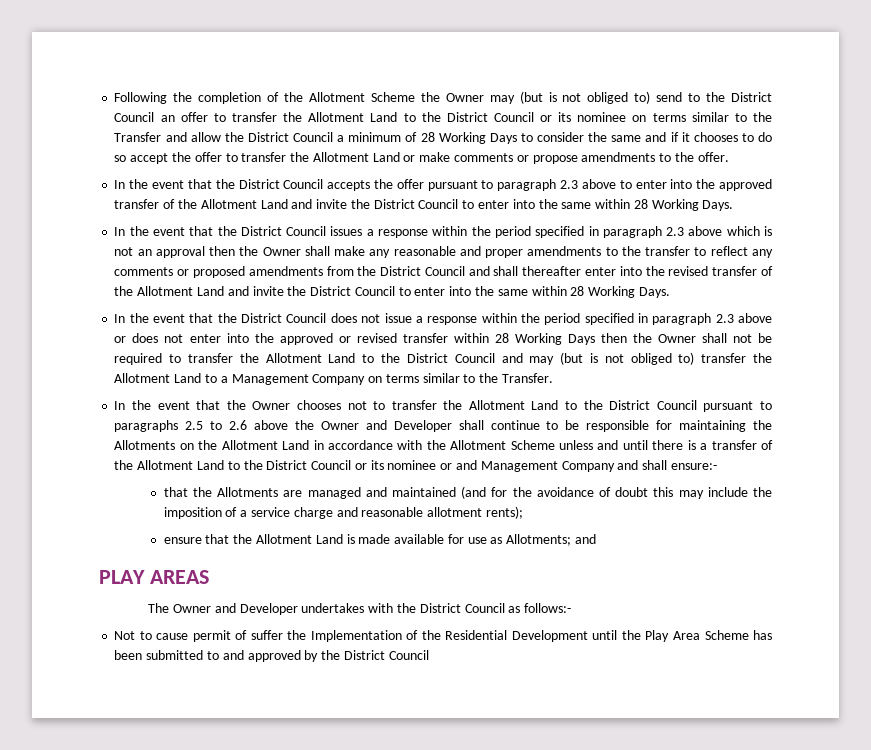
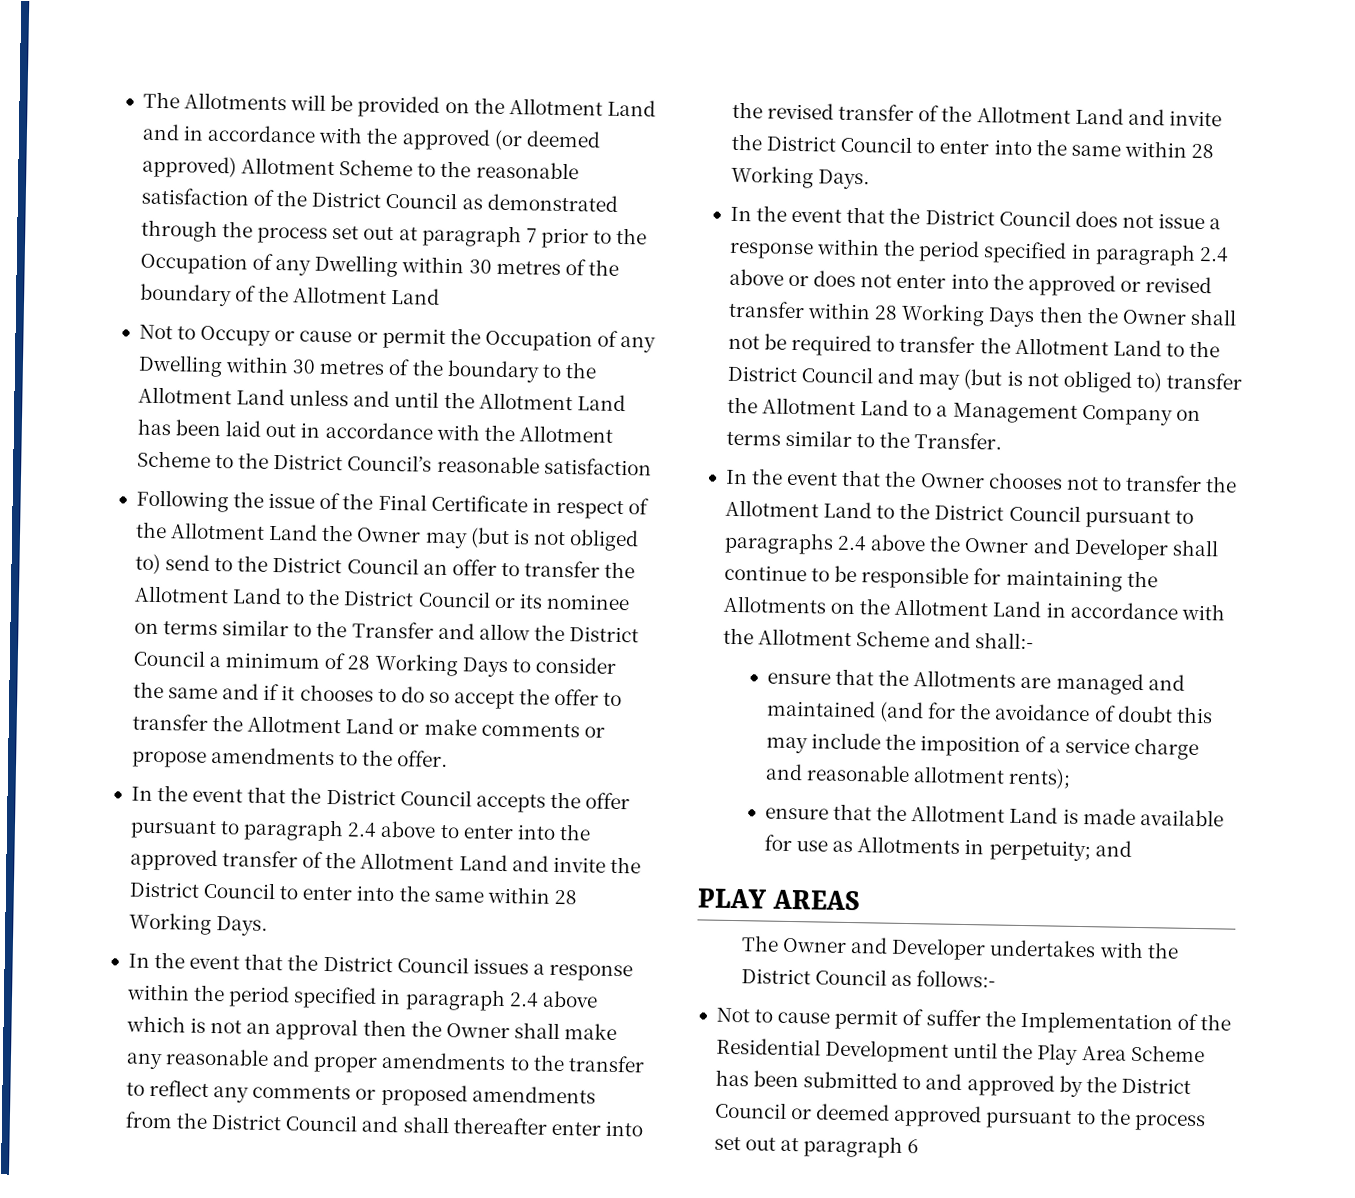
- Following the completion of the Allotment Scheme the Owner may (but is not obliged to) send to the District Council an offer to transfer the Allotment Land to the District Council or its nominee on terms similar to the Transfer and allow the District Council a minimum of 28 Working Days to consider the same and if it chooses to do so accept the offer to transfer the Allotment Land or make comments or propose amendments to the offer.
+ The Allotments will be provided on the Allotment Land and in accordance with the approved (or deemed approved) Allotment Scheme to the reasonable satisfaction of the District Council as demonstrated through the process set out at paragraph 7 prior to the Occupation of any Dwelling within 30 metres of the boundary of the Allotment Land
+ Not to Occupy or cause or permit the Occupation of any Dwelling within 30 metres of the boundary to the Allotment Land unless and until the Allotment Land has been laid out in accordance with the Allotment Scheme to the District Council’s reasonable satisfaction
+ Following the issue of the Final Certificate in respect of the Allotment Land the Owner may (but is not obliged to) send to the District Council an offer to transfer the Allotment Land to the District Council or its nominee on terms similar to the Transfer and allow the District Council a minimum of 28 Working Days to consider the same and if it chooses to do so accept the offer to transfer the Allotment Land or make comments or propose amendments to the offer.
- In the event that the District Council accepts the offer pursuant to paragraph 2.3 above to enter into the approved transfer of the Allotment Land and invite the District Council to enter into the same within 28 Working Days.
+ In the event that the District Council accepts the offer pursuant to paragraph 2.4 above to enter into the approved transfer of the Allotment Land and invite the District Council to enter into the same within 28 Working Days.
- In the event that the District Council issues a response within the period specified in paragraph 2.3 above which is not an approval then the Owner shall make any reasonable and proper amendments to the transfer to reflect any comments or proposed amendments from the District Council and shall thereafter enter into the revised transfer of the Allotment Land and invite the District Council to enter into the same within 28 Working Days.
+ In the event that the District Council issues a response within the period specified in paragraph 2.4 above which is not an approval then the Owner shall make any reasonable and proper amendments to the transfer to reflect any comments or proposed amendments from the District Council and shall thereafter enter into the revised transfer of the Allotment Land and invite the District Council to enter into the same within 28 Working Days.
- In the event that the District Council does not issue a response within the period specified in paragraph 2.3 above or does not enter into the approved or revised transfer within 28 Working Days then the Owner shall not be required to transfer the Allotment Land to the District Council and may (but is not obliged to) transfer the Allotment Land to a Management Company on terms similar to the Transfer.
+ In the event that the District Council does not issue a response within the period specified in paragraph 2.4 above or does not enter into the approved or revised transfer within 28 Working Days then the Owner shall not be required to transfer the Allotment Land to the District Council and may (but is not obliged to) transfer the Allotment Land to a Management Company on terms similar to the Transfer.
- In the event that the Owner chooses not to transfer the Allotment Land to the District Council pursuant to paragraphs 2.5 to 2.6 above the Owner and Developer shall continue to be responsible for maintaining the Allotments on the Allotment Land in accordance with the Allotment Scheme unless and until there is a transfer of the Allotment Land to the District Council or its nominee or and Management Company and shall ensure:-
- that the Allotments are managed and maintained (and for the avoidance of doubt this may include the imposition of a service charge and reasonable allotment rents);
+ In the event that the Owner chooses not to transfer the Allotment Land to the District Council pursuant to paragraphs 2.4 above the Owner and Developer shall continue to be responsible for maintaining the Allotments on the Allotment Land in accordance with the Allotment Scheme and shall:-
+ ensure that the Allotments are managed and maintained (and for the avoidance of doubt this may include the imposition of a service charge and reasonable allotment rents);
- ensure that the Allotment Land is made available for use as Allotments; and
+ ensure that the Allotment Land is made available for use as Allotments in perpetuity; and
- Not to cause permit of suffer the Implementation of the Residential Development until the Play Area Scheme has been submitted to and approved by the District Council
+ Not to cause permit of suffer the Implementation of the Residential Development until the Play Area Scheme has been submitted to and approved by the District Council or deemed approved pursuant to the process set out at paragraph 6

